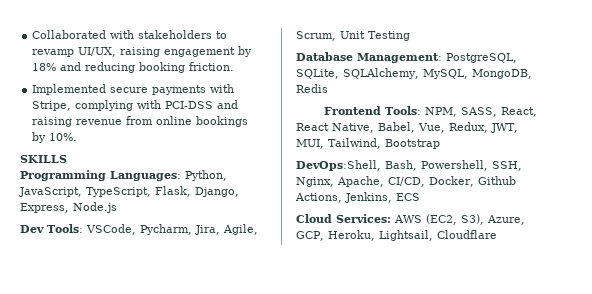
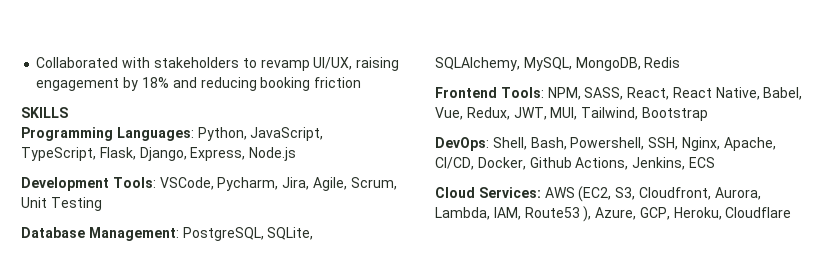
- Collaborated with stakeholders to revamp UI/UX, raising engagement by 18% and reducing booking friction.
- Implemented secure payments with Stripe, complying with PCI-DSS and raising revenue from online bookings by 10%.
+ Collaborated with stakeholders to revamp UI/UX, raising engagement by 18% and reducing booking friction
- Dev Tools: VSCode, Pycharm, Jira, Agile, Scrum, Unit Testing
+ Development Tools: VSCode, Pycharm, Jira, Agile, Scrum, Unit Testing
- DevOps:Shell, Bash, Powershell, SSH, Nginx, Apache, CI/CD, Docker, Github Actions, Jenkins, ECS
+ DevOps: Shell, Bash, Powershell, SSH, Nginx, Apache, CI/CD, Docker, Github Actions, Jenkins, ECS
- Cloud Services: AWS (EC2, S3), Azure, GCP, Heroku, Lightsail, Cloudflare
+ Cloud Services: AWS (EC2, S3, Cloudfront, Aurora, Lambda, IAM, Route53 ), Azure, GCP, Heroku, Cloudflare

